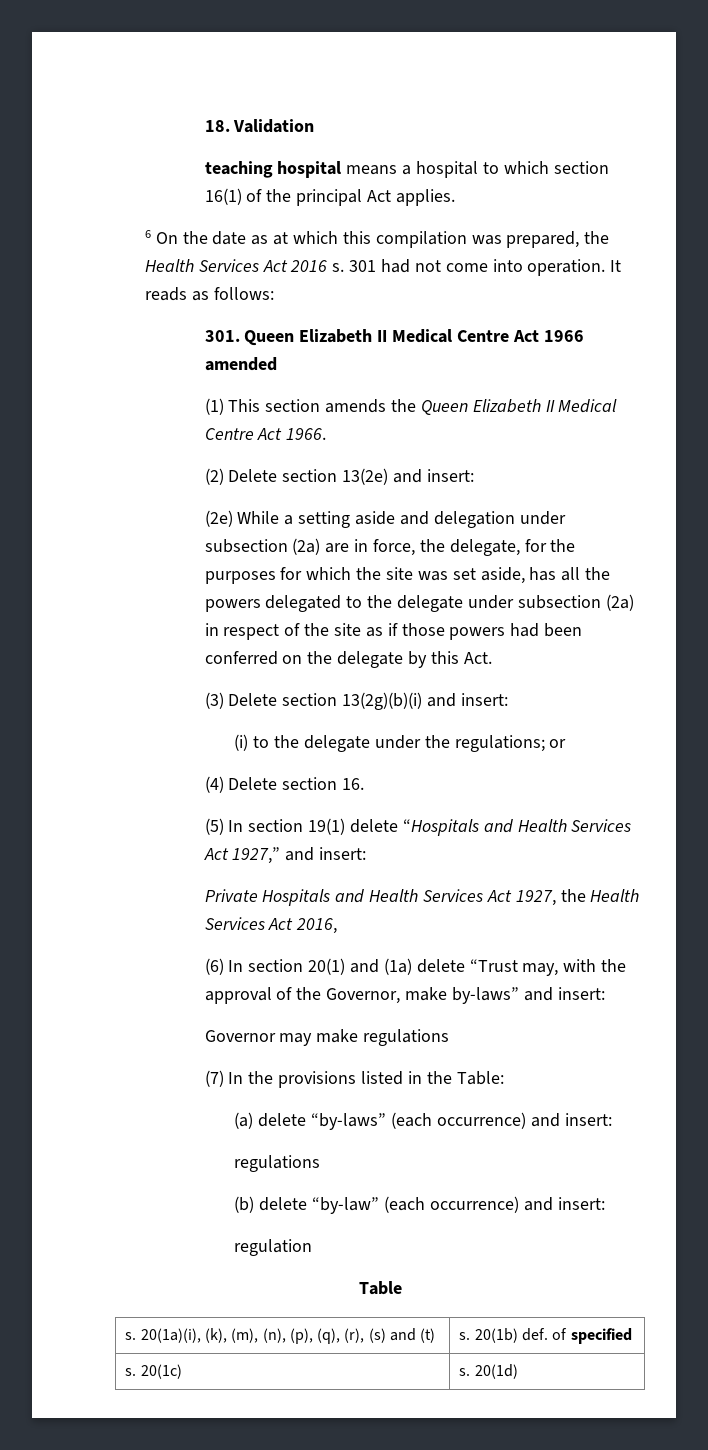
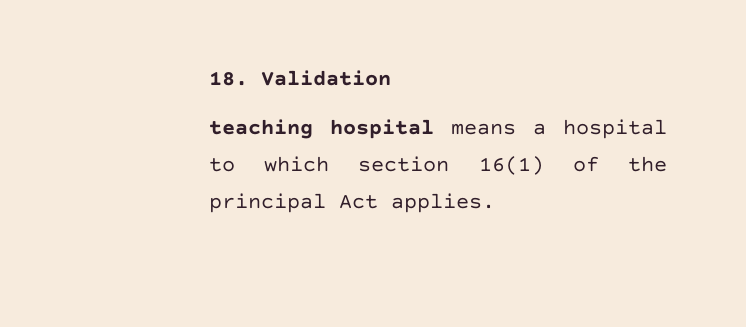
- 6 On the date as at which this compilation was prepared, the Health Services Act 2016 s. 301 had not come into operation. It reads as follows:
- 301. Queen Elizabeth II Medical Centre Act 1966 amended
- (1) This section amends the Queen Elizabeth II Medical Centre Act 1966.
- (2) Delete section 13(2e) and insert:
- (2e) While a setting aside and delegation under subsection (2a) are in force, the delegate, for the purposes for which the site was set aside, has all the powers delegated to the delegate under subsection (2a) in respect of the site as if those powers had been conferred on the delegate by this Act.
- (3) Delete section 13(2g)(b)(i) and insert:
- (i) to the delegate under the regulations; or
- (4) Delete section 16.
- (5) In section 19(1) delete “Hospitals and Health Services Act 1927,” and insert:
- Private Hospitals and Health Services Act 1927, the Health Services Act 2016,
- (6) In section 20(1) and (1a) delete “Trust may, with the approval of the Governor, make by-laws” and insert:
- Governor may make regulations
- (7) In the provisions listed in the Table:
- (a) delete “by-laws” (each occurrence) and insert:
- regulations
- (b) delete “by-law” (each occurrence) and insert:
- regulation
- Table
- s. 20(1a)(i), (k), (m), (n), (p), (q), (r), (s) and (t) | s. 20(1b) def. of specified
- s. 20(1c) | s. 20(1d)

